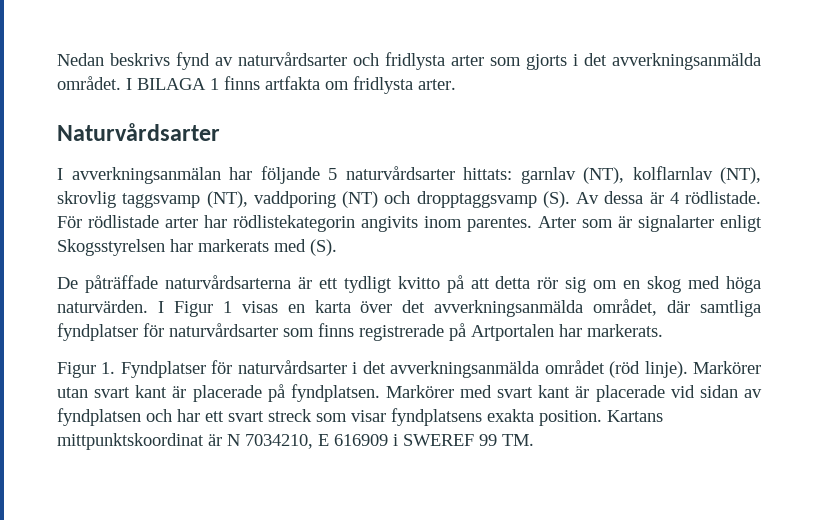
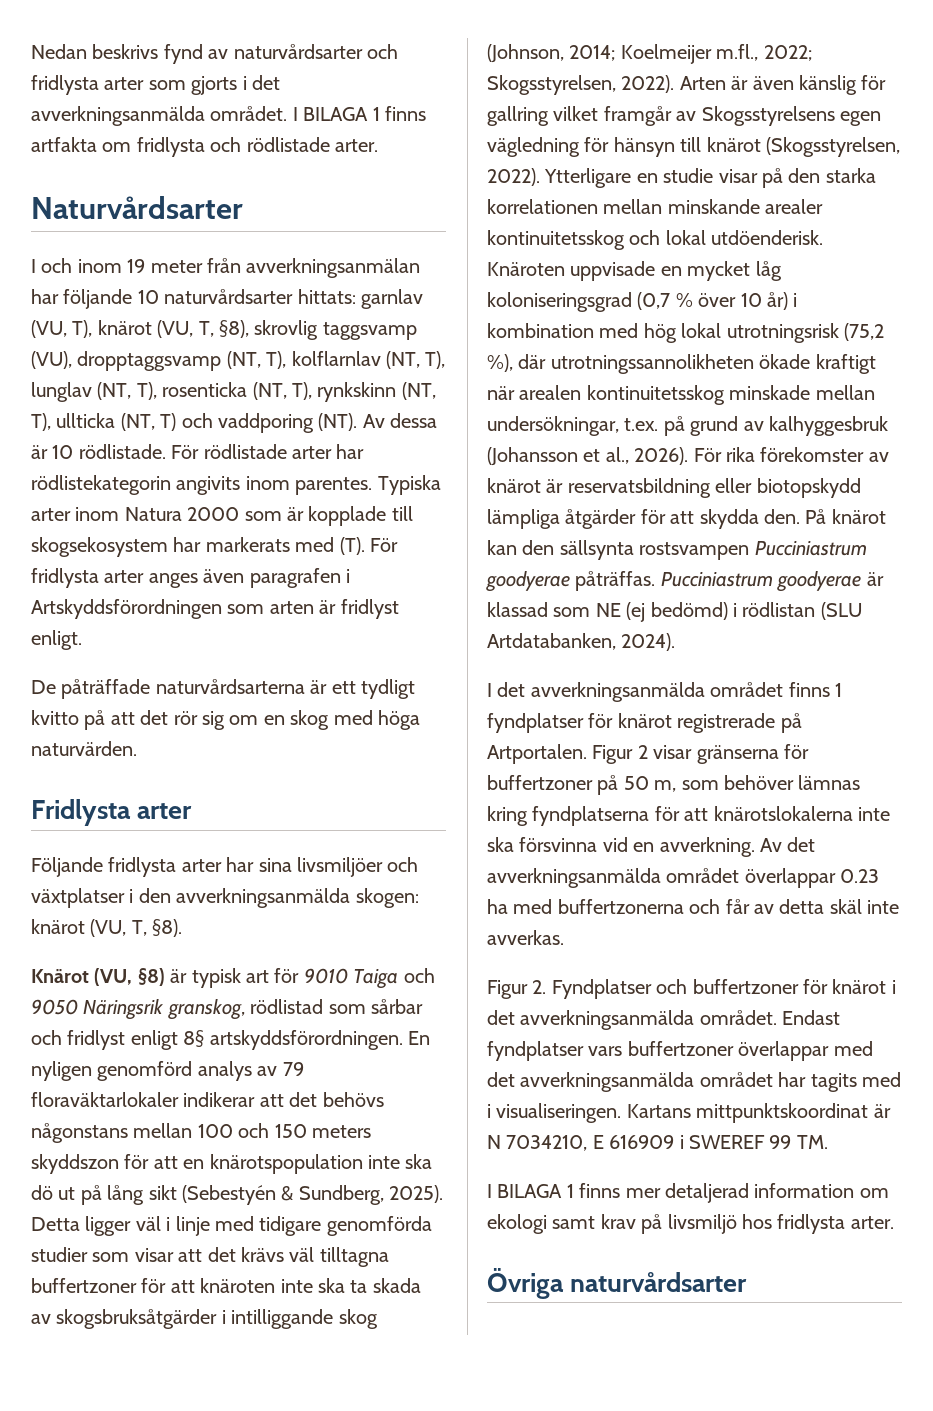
- I BILAGA 1 finns artfakta om fridlysta arter.
+ I BILAGA 1 finns artfakta om fridlysta och rödlistade arter.
- I avverkningsanmälan har följande 5 naturvårdsarter hittats: garnlav (NT), kolflarnlav (NT), skrovlig taggsvamp (NT), vaddporing (NT) och dropptaggsvamp (S). Av dessa är 4 rödlistade.
+ I och inom 19 meter från avverkningsanmälan har följande 10 naturvårdsarter hittats: garnlav (VU, T), knärot (VU, T, §8), skrovlig taggsvamp (VU), dropptaggsvamp (NT, T), kolflarnlav (NT, T), lunglav (NT, T), rosenticka (NT, T), rynkskinn (NT, T), ullticka (NT, T) och vaddporing (NT). Av dessa är 10 rödlistade.
- Arter som är signalarter enligt Skogsstyrelsen har markerats med (S).
+ Typiska arter inom Natura 2000 som är kopplade till skogsekosystem har markerats med (T). För fridlysta arter anges även paragrafen i Artskyddsförordningen som arten är fridlyst enligt.
- De påträffade naturvårdsarterna är ett tydligt kvitto på att detta rör sig om en skog med höga naturvärden. I Figur 1 visas en karta över det avverkningsanmälda området, där samtliga fyndplatser för naturvårdsarter som finns registrerade på Artportalen har markerats.
- Figur 1. Fyndplatser för naturvårdsarter i det avverkningsanmälda området (röd linje). Markörer utan svart kant är placerade på fyndplatsen. Markörer med svart kant är placerade vid sidan av fyndplatsen och har ett svart streck som visar fyndplatsens exakta position.
+ De påträffade naturvårdsarterna är ett tydligt kvitto på att det rör sig om en skog med höga naturvärden.
+ Fridlysta arter
+ Följande fridlysta arter har sina livsmiljöer och växtplatser i den avverkningsanmälda skogen: knärot (VU, T, §8).
+ Knärot (VU, §8) är typisk art för 9010 Taiga och 9050 Näringsrik granskog, rödlistad som sårbar och fridlyst enligt 8§ artskyddsförordningen. En nyligen genomförd analys av 79 floraväktarlokaler indikerar att det behövs någonstans mellan 100 och 150 meters skyddszon för att en knärotspopulation inte ska dö ut på lång sikt (Sebestyén & Sundberg, 2025). Detta ligger väl i linje med tidigare genomförda studier som visar att det krävs väl tilltagna buffertzoner för att knäroten inte ska ta skada av skogsbruksåtgärder i intilliggande skog (Johnson, 2014; Koelmeijer m.fl., 2022; Skogsstyrelsen, 2022). Arten är även känslig för gallring vilket framgår av Skogsstyrelsens egen vägledning för hänsyn till knärot (Skogsstyrelsen, 2022). Ytterligare en studie visar på den starka korrelationen mellan minskande arealer kontinuitetsskog och lokal utdöenderisk. Knäroten uppvisade en mycket låg koloniseringsgrad (0,7 % över 10 år) i kombination med hög lokal utrotningsrisk (75,2 %), där utrotningssannolikheten ökade kraftigt när arealen kontinuitetsskog minskade mellan undersökningar, t.ex. på grund av kalhyggesbruk (Johansson et al., 2026). För rika förekomster av knärot är reservatsbildning eller biotopskydd lämpliga åtgärder för att skydda den. På knärot kan den sällsynta rostsvampen Pucciniastrum goodyerae påträffas. Pucciniastrum goodyerae är klassad som NE (ej bedömd) i rödlistan (SLU Artdatabanken, 2024).
+ I det avverkningsanmälda området finns 1 fyndplatser för knärot registrerade på Artportalen. Figur 2 visar gränserna för buffertzoner på 50 m, som behöver lämnas kring fyndplatserna för att knärotslokalerna inte ska försvinna vid en avverkning. Av det avverkningsanmälda området överlappar 0.23 ha med buffertzonerna och får av detta skäl inte avverkas.
+ Figur 2. Fyndplatser och buffertzoner för knärot i det avverkningsanmälda området. Endast fyndplatser vars buffertzoner överlappar med det avverkningsanmälda området har tagits med i visualiseringen.
+ I BILAGA 1 finns mer detaljerad information om ekologi samt krav på livsmiljö hos fridlysta arter.
+ Övriga naturvårdsarter

